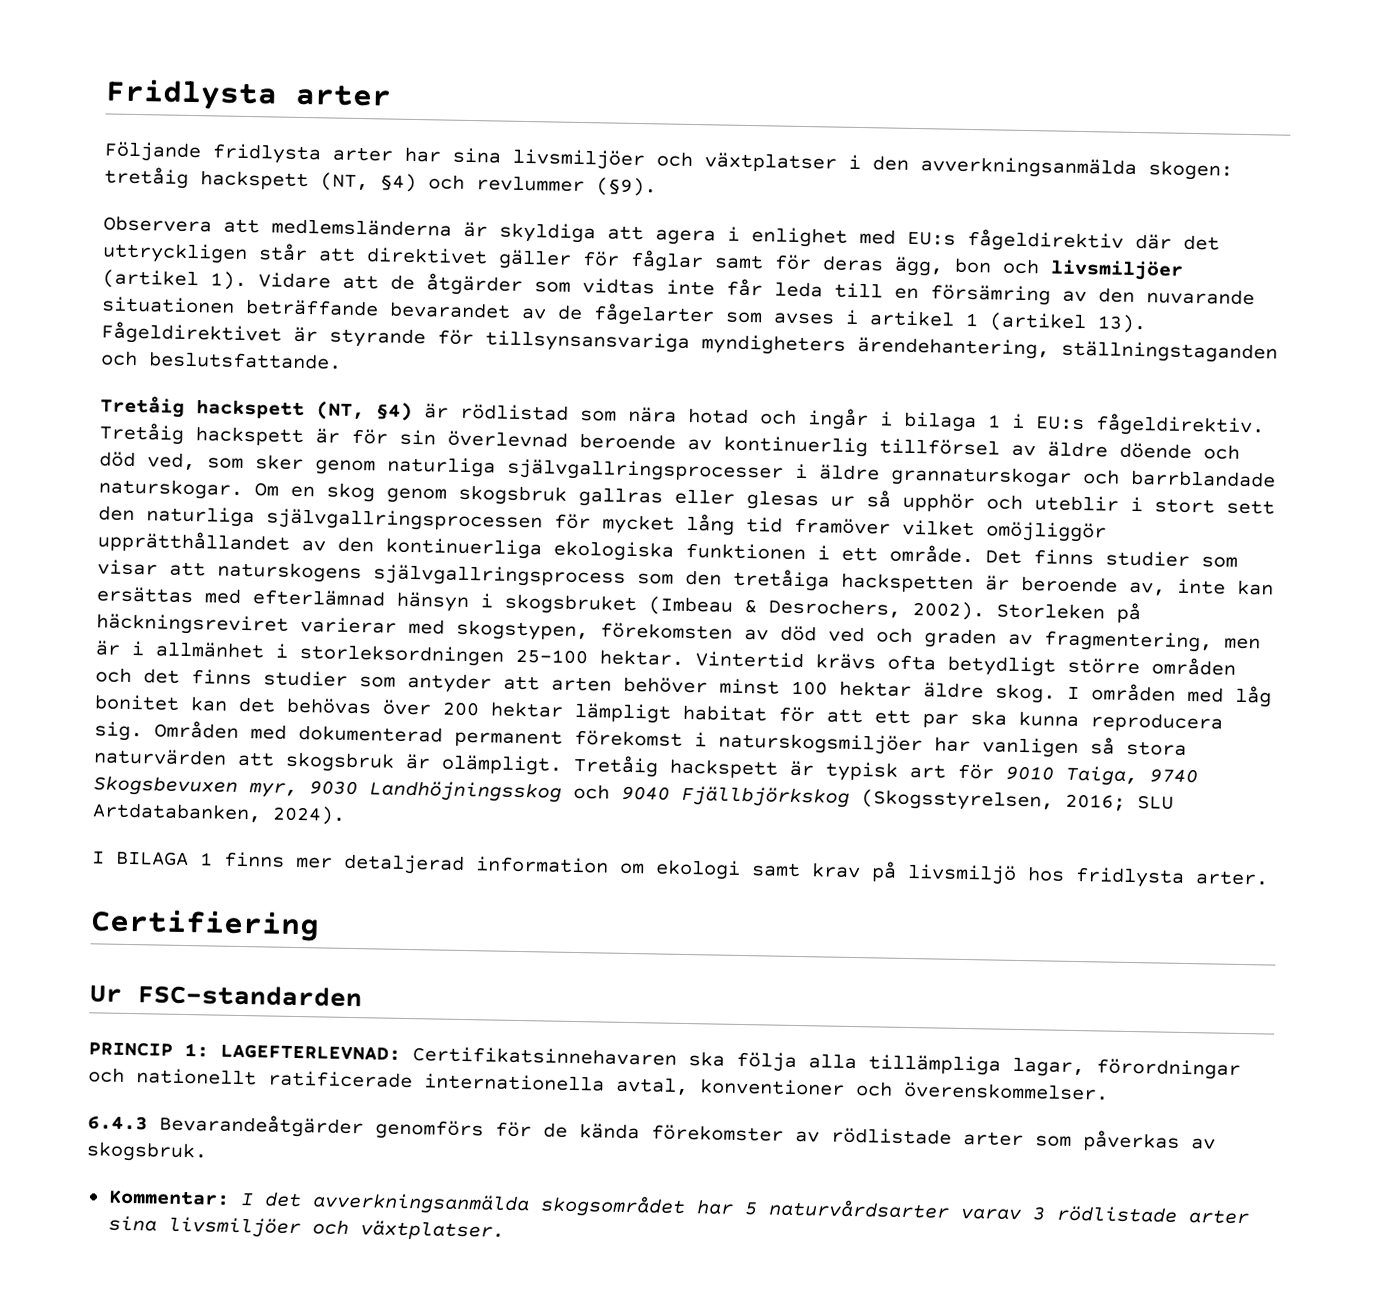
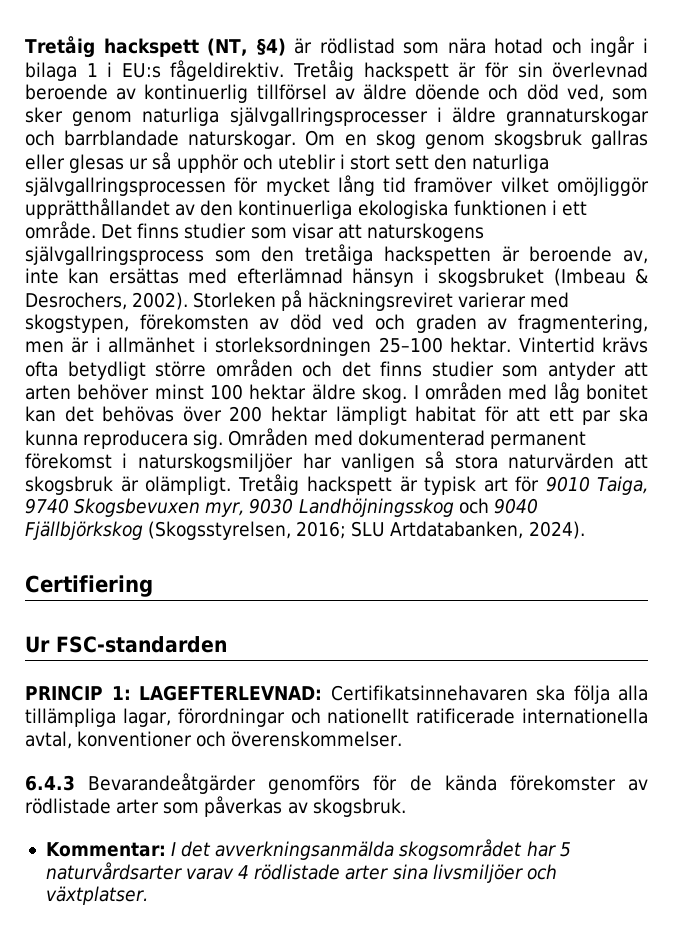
- Fridlysta arter
- Följande fridlysta arter har sina livsmiljöer och växtplatser i den avverkningsanmälda skogen: tretåig hackspett (NT, §4) och revlummer (§9).
- Observera att medlemsländerna är skyldiga att agera i enlighet med EU:s fågeldirektiv där det uttryckligen står att direktivet gäller för fåglar samt för deras ägg, bon och livsmiljöer (artikel 1). Vidare att de åtgärder som vidtas inte får leda till en försämring av den nuvarande situationen beträffande bevarandet av de fågelarter som avses i artikel 1 (artikel 13). Fågeldirektivet är styrande för tillsynsansvariga myndigheters ärendehantering, ställningstaganden och beslutsfattande.
- I BILAGA 1 finns mer detaljerad information om ekologi samt krav på livsmiljö hos fridlysta arter.
- Kommentar: I det avverkningsanmälda skogsområdet har 5 naturvårdsarter varav 3 rödlistade arter sina livsmiljöer och växtplatser.
+ Kommentar: I det avverkningsanmälda skogsområdet har 5 naturvårdsarter varav 4 rödlistade arter sina livsmiljöer och växtplatser.

